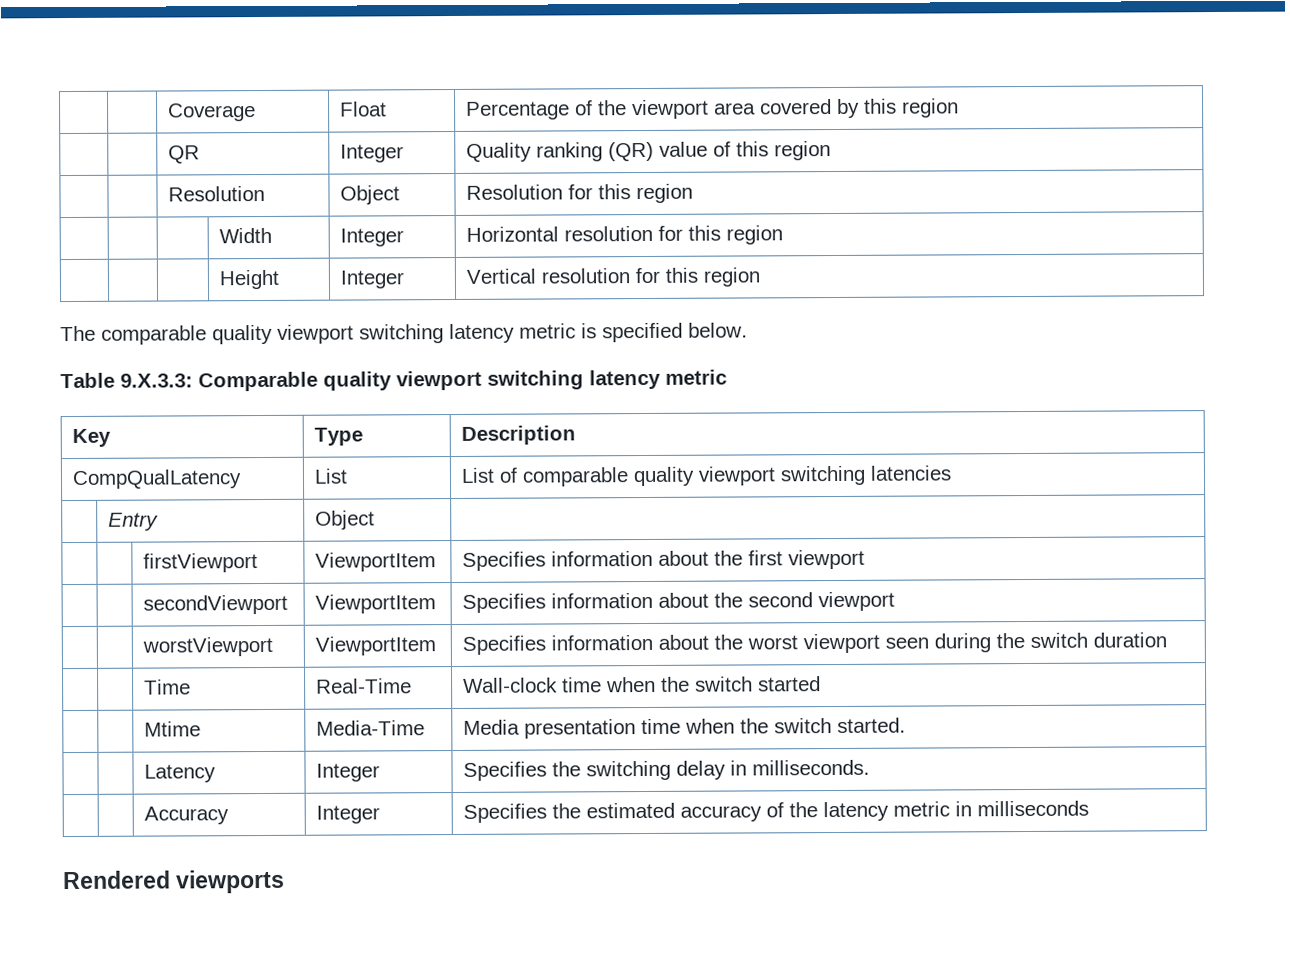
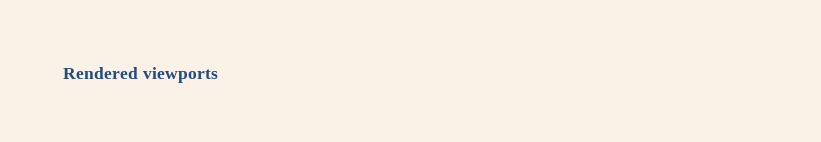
- | | Coverage | Float | Percentage of the viewport area covered by this region
- | | QR | Integer | Quality ranking (QR) value of this region
- | | Resolution | Object | Resolution for this region
- | | | Width | Integer | Horizontal resolution for this region
- | | | Height | Integer | Vertical resolution for this region
- The comparable quality viewport switching latency metric is specified below.
- Table 9.X.3.3: Comparable quality viewport switching latency metric
- Key | Type | Description
- CompQualLatency | List | List of comparable quality viewport switching latencies
- | Entry | Object |
- | | firstViewport | ViewportItem | Specifies information about the first viewport
- | | secondViewport | ViewportItem | Specifies information about the second viewport
- | | worstViewport | ViewportItem | Specifies information about the worst viewport seen during the switch duration
- | | Time | Real-Time | Wall-clock time when the switch started
- | | Mtime | Media-Time | Media presentation time when the switch started.
- | | Latency | Integer | Specifies the switching delay in milliseconds.
- | | Accuracy | Integer | Specifies the estimated accuracy of the latency metric in milliseconds

